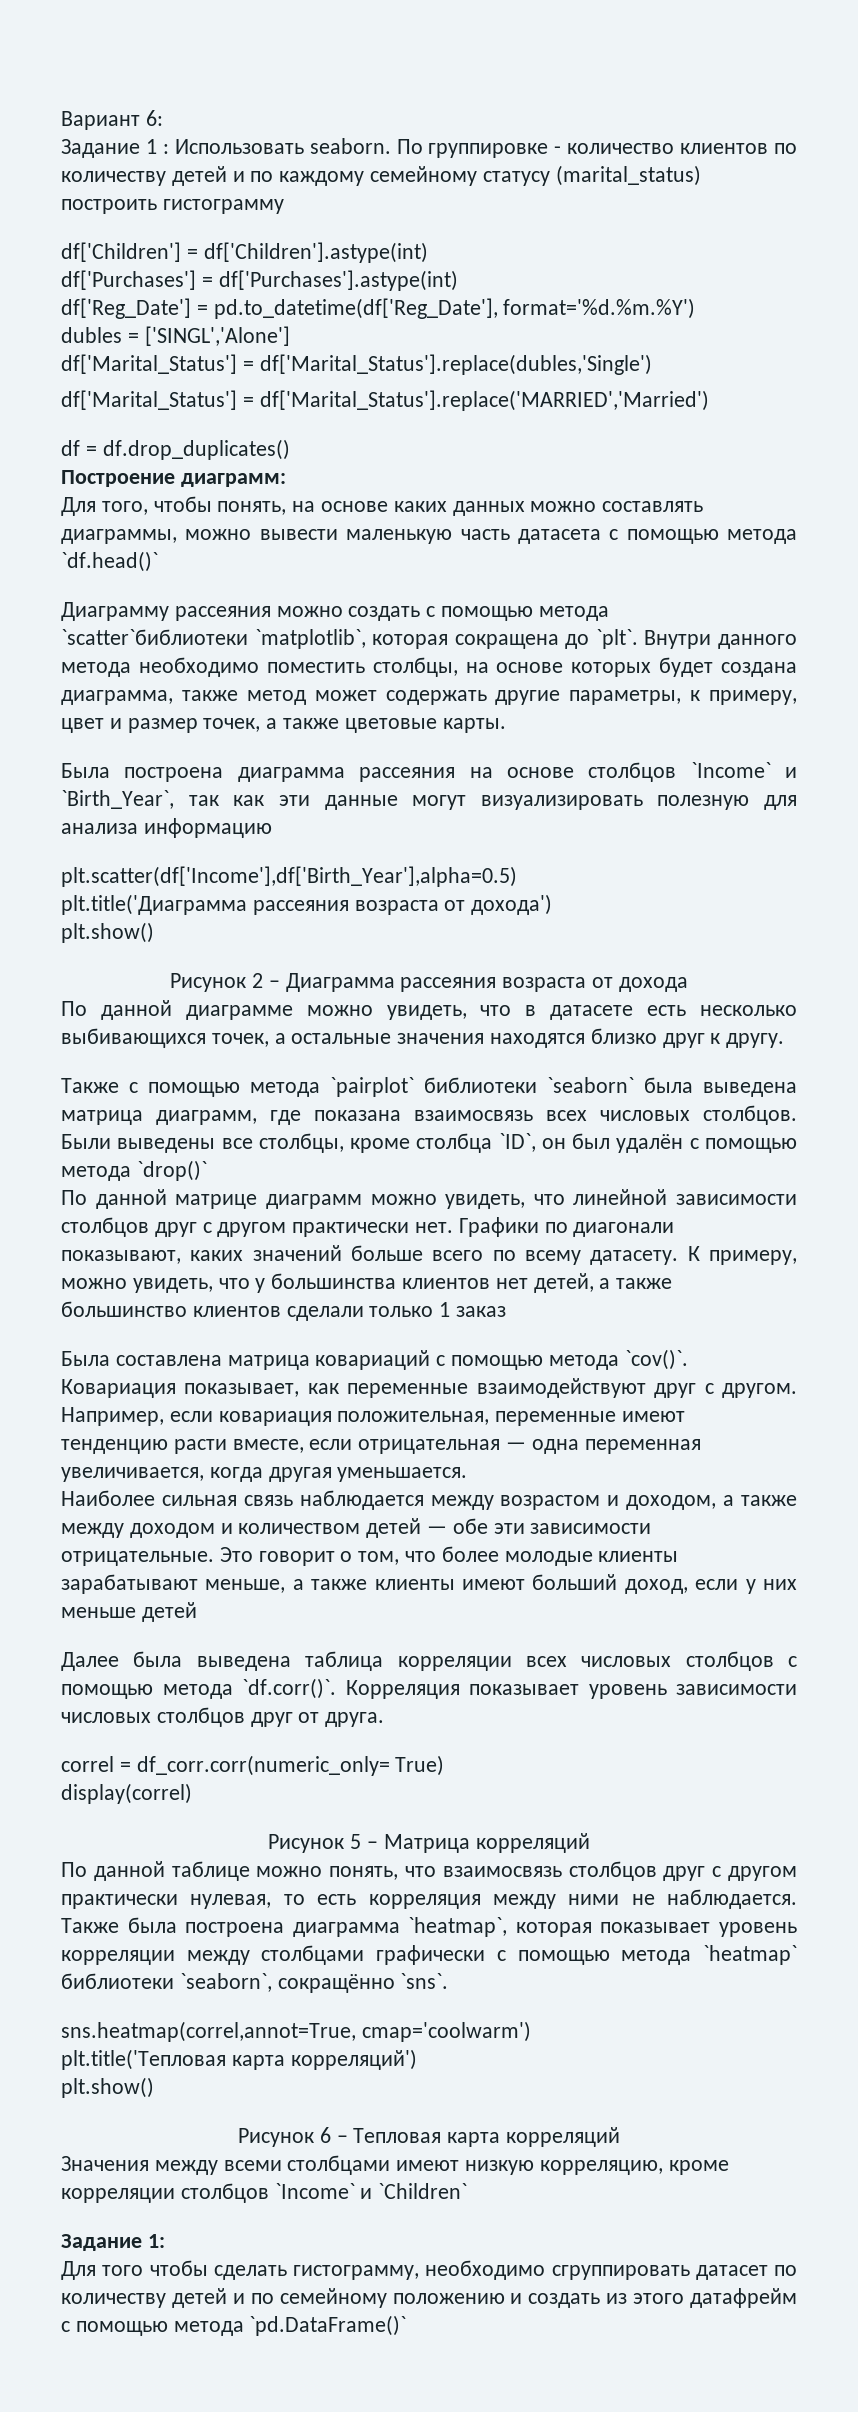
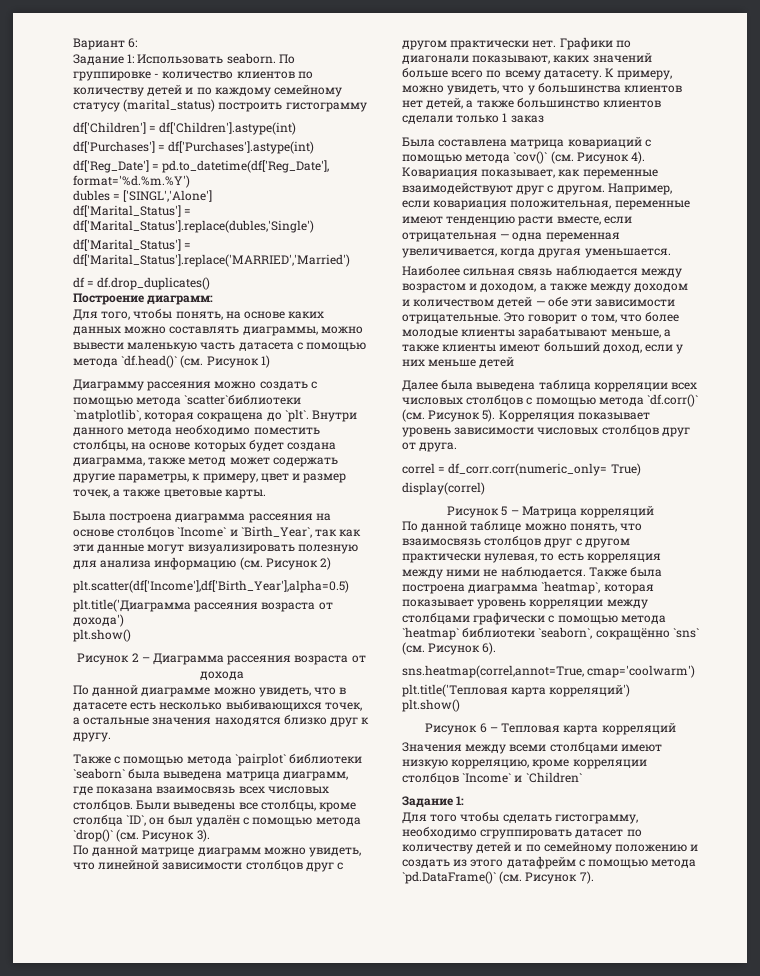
- Задание 1 : Использовать seaborn.
+ Задание 1: Использовать seaborn.
- Для того, чтобы понять, на основе каких данных можно составлять диаграммы, можно вывести маленькую часть датасета с помощью метода `df.head()`
+ Для того, чтобы понять, на основе каких данных можно составлять диаграммы, можно вывести маленькую часть датасета с помощью метода `df.head()` (см. Рисунок 1)
- Была построена диаграмма рассеяния на основе столбцов `Income` и `Birth_Year`, так как эти данные могут визуализировать полезную для анализа информацию
+ Была построена диаграмма рассеяния на основе столбцов `Income` и `Birth_Year`, так как эти данные могут визуализировать полезную для анализа информацию (см. Рисунок 2)
- Были выведены все столбцы, кроме столбца `ID`, он был удалён с помощью метода `drop()`
+ Были выведены все столбцы, кроме столбца `ID`, он был удалён с помощью метода `drop()` (см. Рисунок 3).
- Была составлена матрица ковариаций с помощью метода `cov()`.
+ Была составлена матрица ковариаций с помощью метода `cov()` (см. Рисунок 4).
- Далее была выведена таблица корреляции всех числовых столбцов с помощью метода `df.corr()`. Корреляция показывает уровень зависимости числовых столбцов друг от друга.
+ Далее была выведена таблица корреляции всех числовых столбцов с помощью метода `df.corr()` (см. Рисунок 5). Корреляция показывает уровень зависимости числовых столбцов друг от друга.
- Также была построена диаграмма `heatmap`, которая показывает уровень корреляции между столбцами графически с помощью метода `heatmap` библиотеки `seaborn`, сокращённо `sns`.
+ Также была построена диаграмма `heatmap`, которая показывает уровень корреляции между столбцами графически с помощью метода `heatmap` библиотеки `seaborn`, сокращённо `sns` (см. Рисунок 6).
- Для того чтобы сделать гистограмму, необходимо сгруппировать датасет по количеству детей и по семейному положению и создать из этого датафрейм с помощью метода `pd.DataFrame()`
+ Для того чтобы сделать гистограмму, необходимо сгруппировать датасет по количеству детей и по семейному положению и создать из этого датафрейм с помощью метода `pd.DataFrame()` (см. Рисунок 7).

